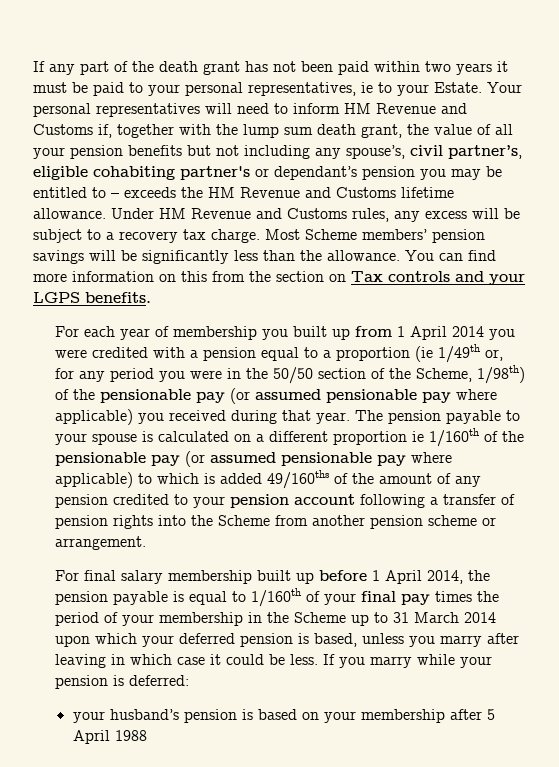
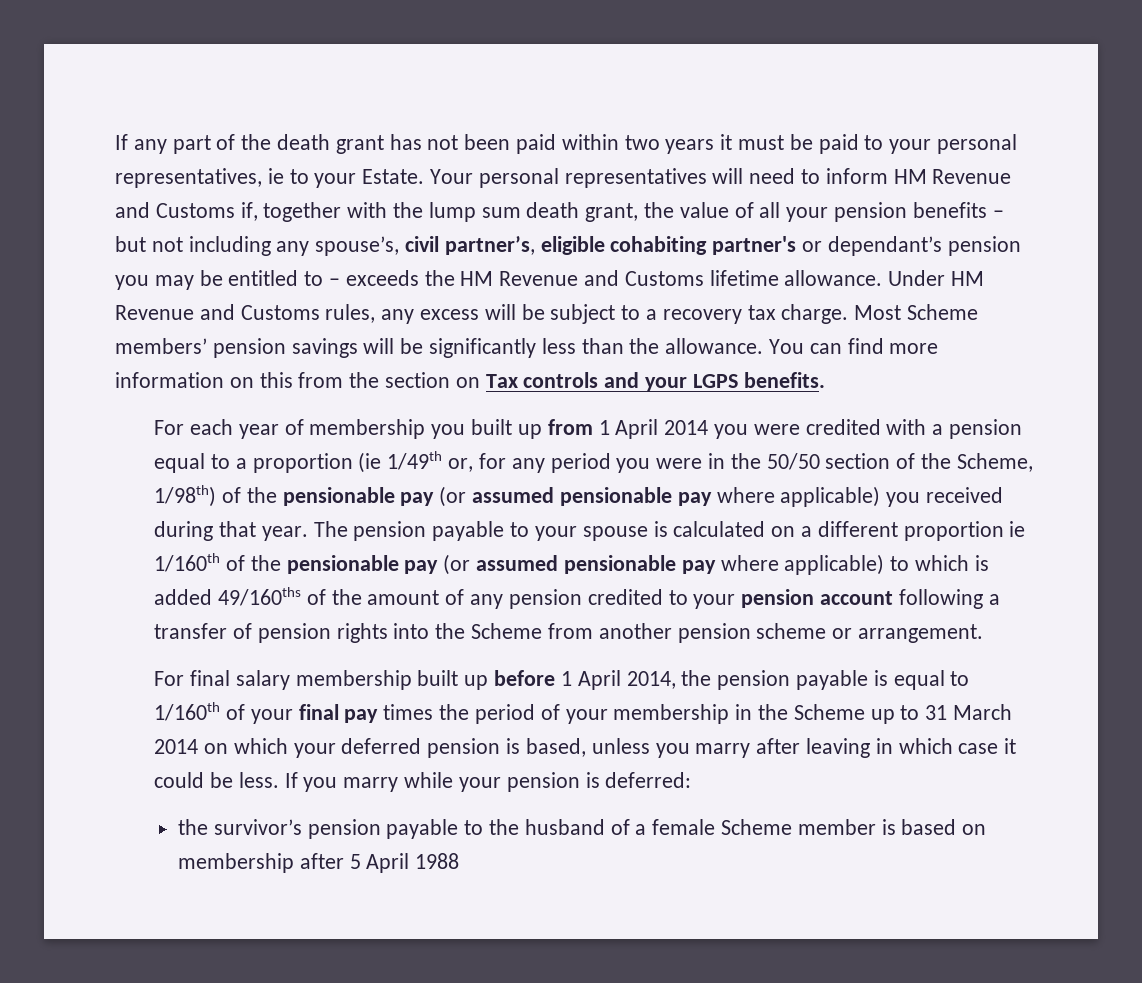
- Your personal representatives will need to inform HM Revenue and Customs if, together with the lump sum death grant, the value of all your pension benefits but not including any spouse’s, civil partner’s, eligible cohabiting partner's or dependant’s pension you may be entitled to – exceeds the HM Revenue and Customs lifetime allowance.
+ Your personal representatives will need to inform HM Revenue and Customs if, together with the lump sum death grant, the value of all your pension benefits – but not including any spouse’s, civil partner’s, eligible cohabiting partner's or dependant’s pension you may be entitled to – exceeds the HM Revenue and Customs lifetime allowance.
- For final salary membership built up before 1 April 2014, the pension payable is equal to 1/160th of your final pay times the period of your membership in the Scheme up to 31 March 2014 upon which your deferred pension is based, unless you marry after leaving in which case it could be less.
+ For final salary membership built up before 1 April 2014, the pension payable is equal to 1/160th of your final pay times the period of your membership in the Scheme up to 31 March 2014 on which your deferred pension is based, unless you marry after leaving in which case it could be less.
- your husband’s pension is based on your membership after 5 April 1988
+ the survivor’s pension payable to the husband of a female Scheme member is based on membership after 5 April 1988

